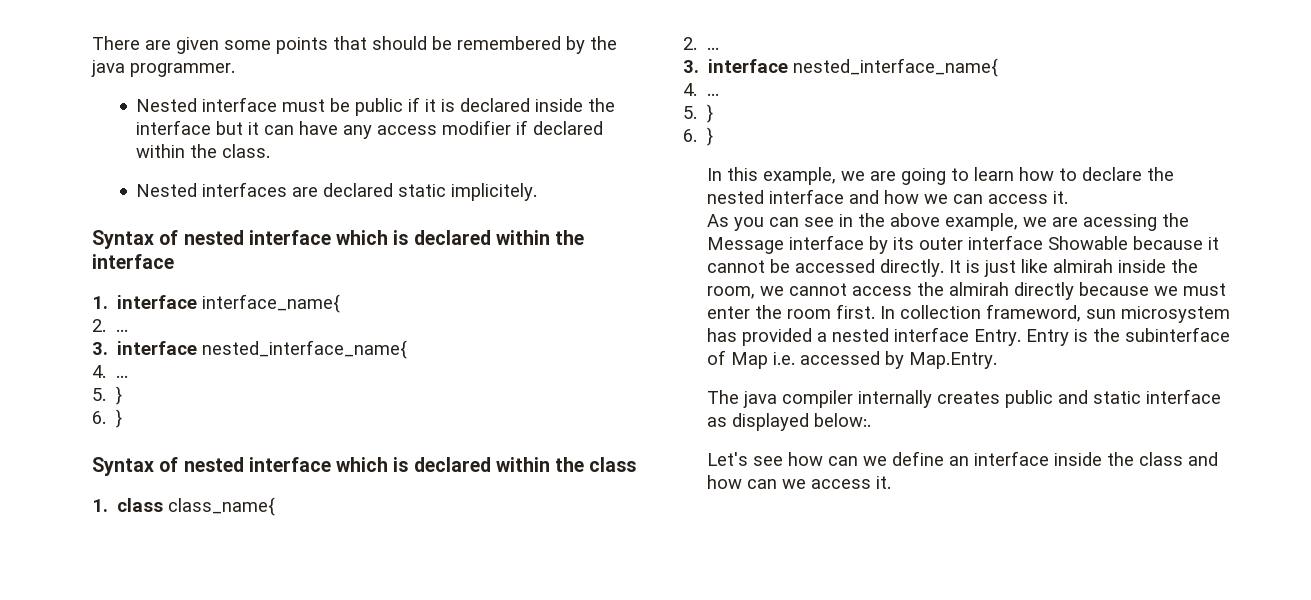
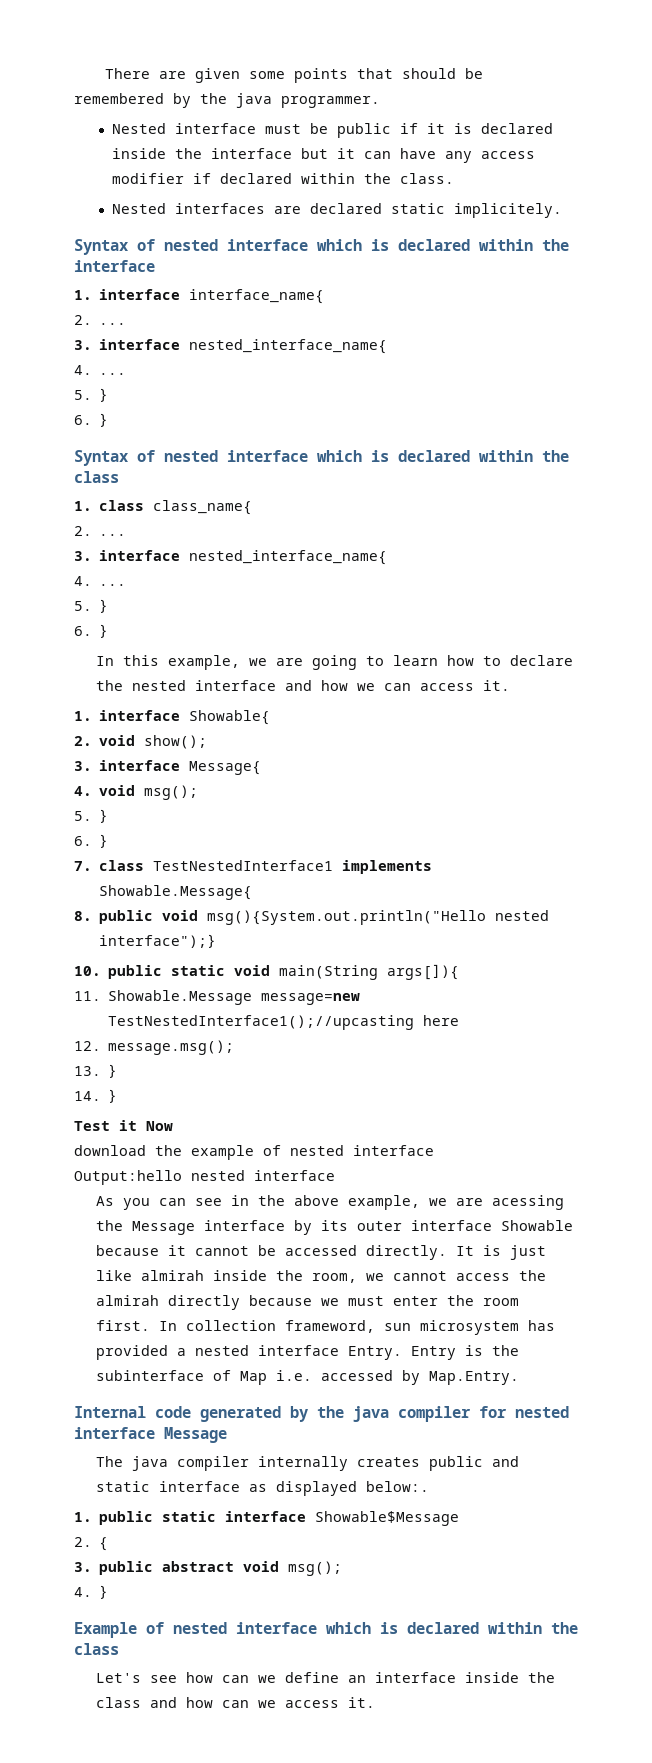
+ 1. interface Showable{
+ 2. void show();
+ 3. interface Message{
+ 4. void msg();
+ 5. }
+ 6. }
+ 7. class TestNestedInterface1 implements Showable.Message{
+ 8. public void msg(){System.out.println("Hello nested interface");}
+ 10. public static void main(String args[]){
+ 11. Showable.Message message=new TestNestedInterface1();//upcasting here
+ 12. message.msg();
+ 13. }
+ 14. }
+ Test it Now
+ download the example of nested interface
+ Output:hello nested interface
+ Internal code generated by the java compiler for nested interface Message
+ 1. public static interface Showable$Message
+ 2. {
+ 3. public abstract void msg();
+ 4. }
+ Example of nested interface which is declared within the class

